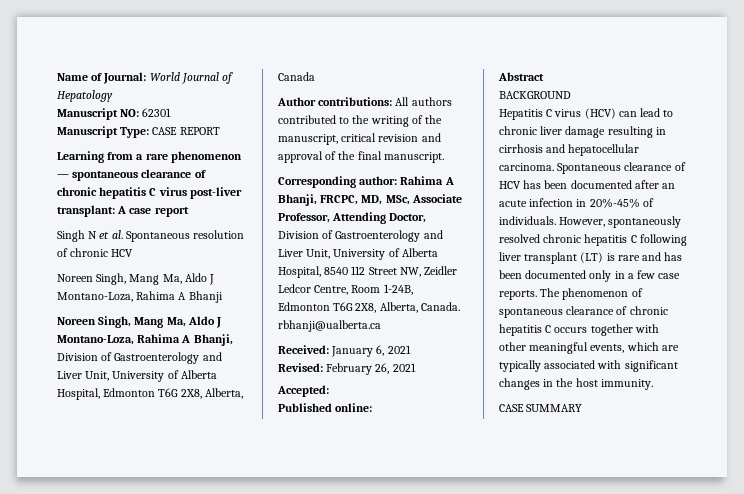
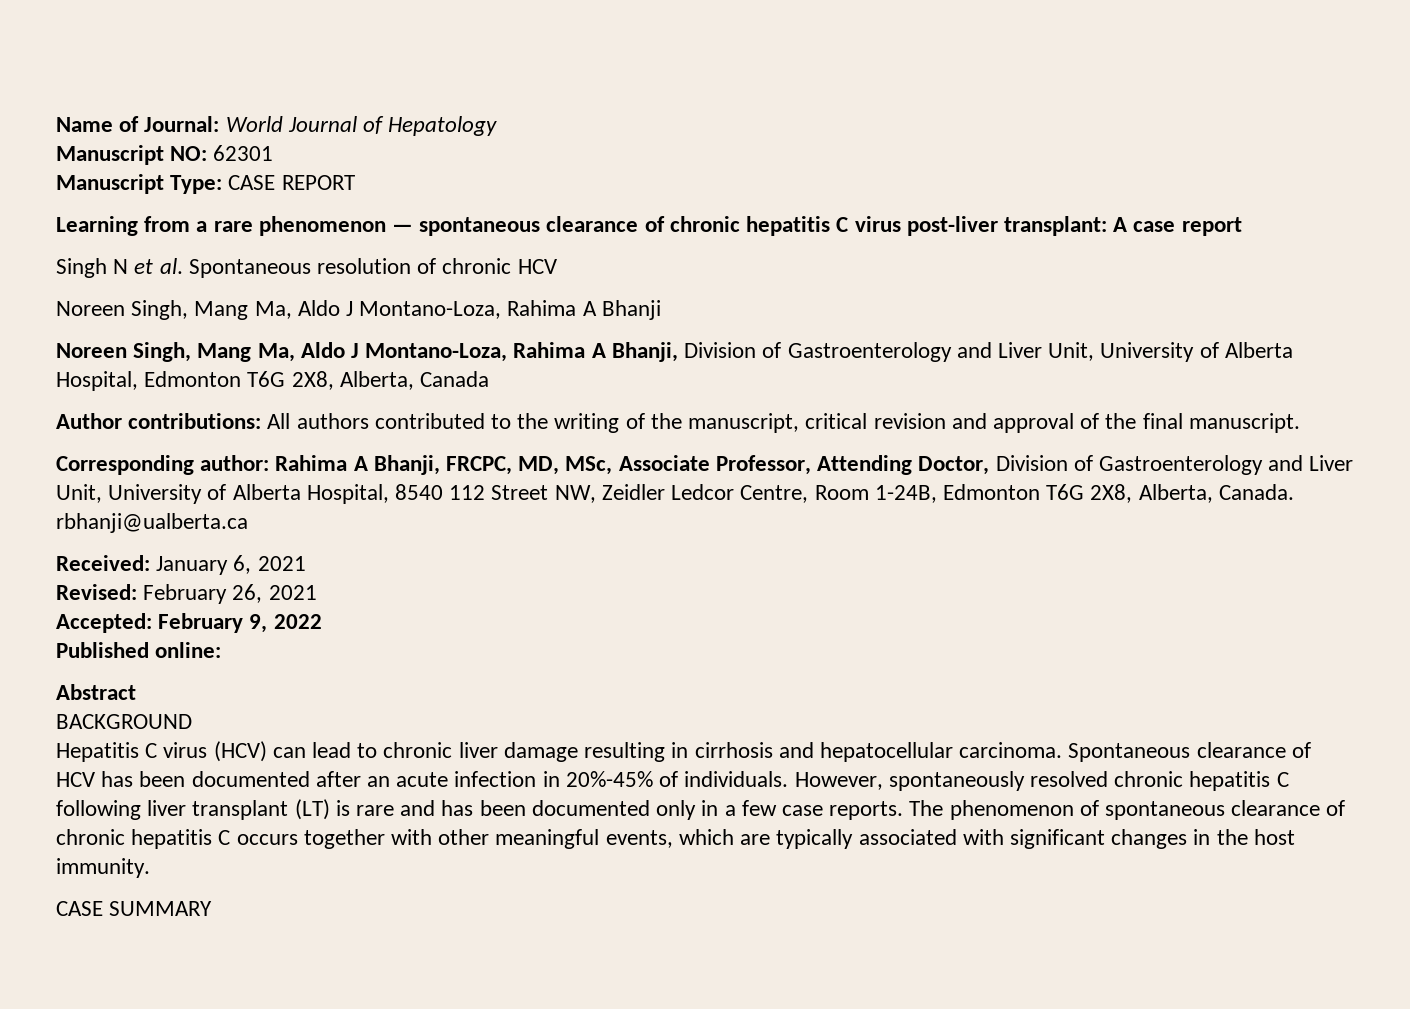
- Accepted:
+ Accepted: February 9, 2022

